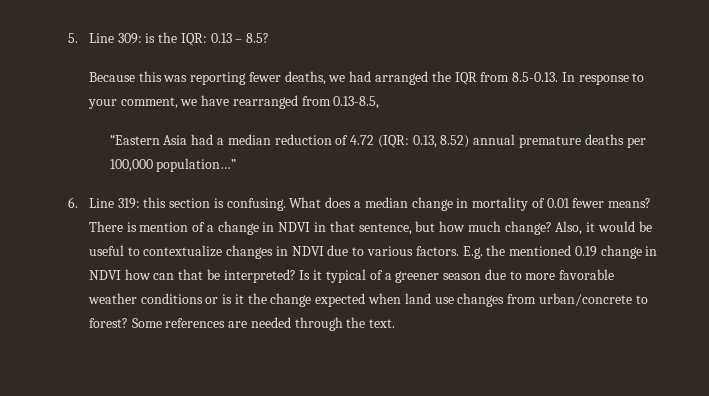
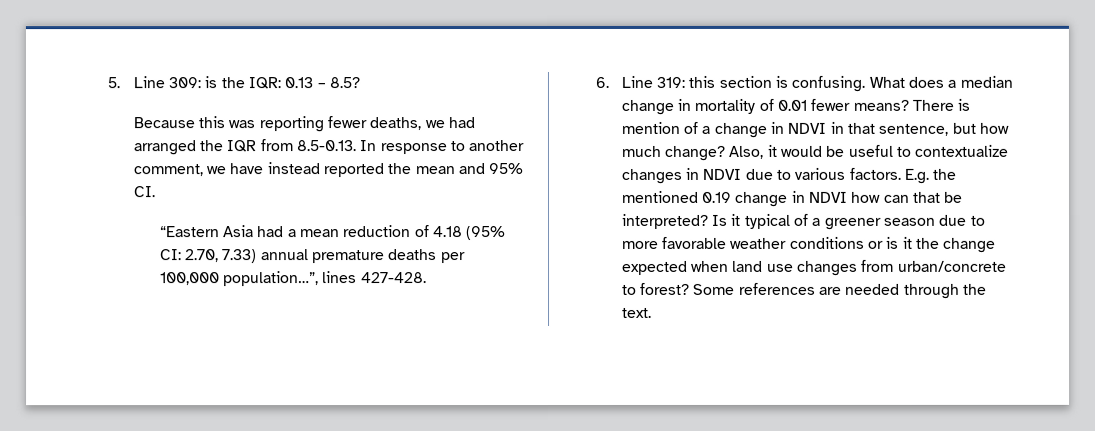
- Because this was reporting fewer deaths, we had arranged the IQR from 8.5-0.13. In response to your comment, we have rearranged from 0.13-8.5,
+ Because this was reporting fewer deaths, we had arranged the IQR from 8.5-0.13. In response to another comment, we have instead reported the mean and 95% CI.
- “Eastern Asia had a median reduction of 4.72 (IQR: 0.13, 8.52) annual premature deaths per 100,000 population…”
+ “Eastern Asia had a mean reduction of 4.18 (95% CI: 2.70, 7.33) annual premature deaths per 100,000 population…”, lines 427-428.

